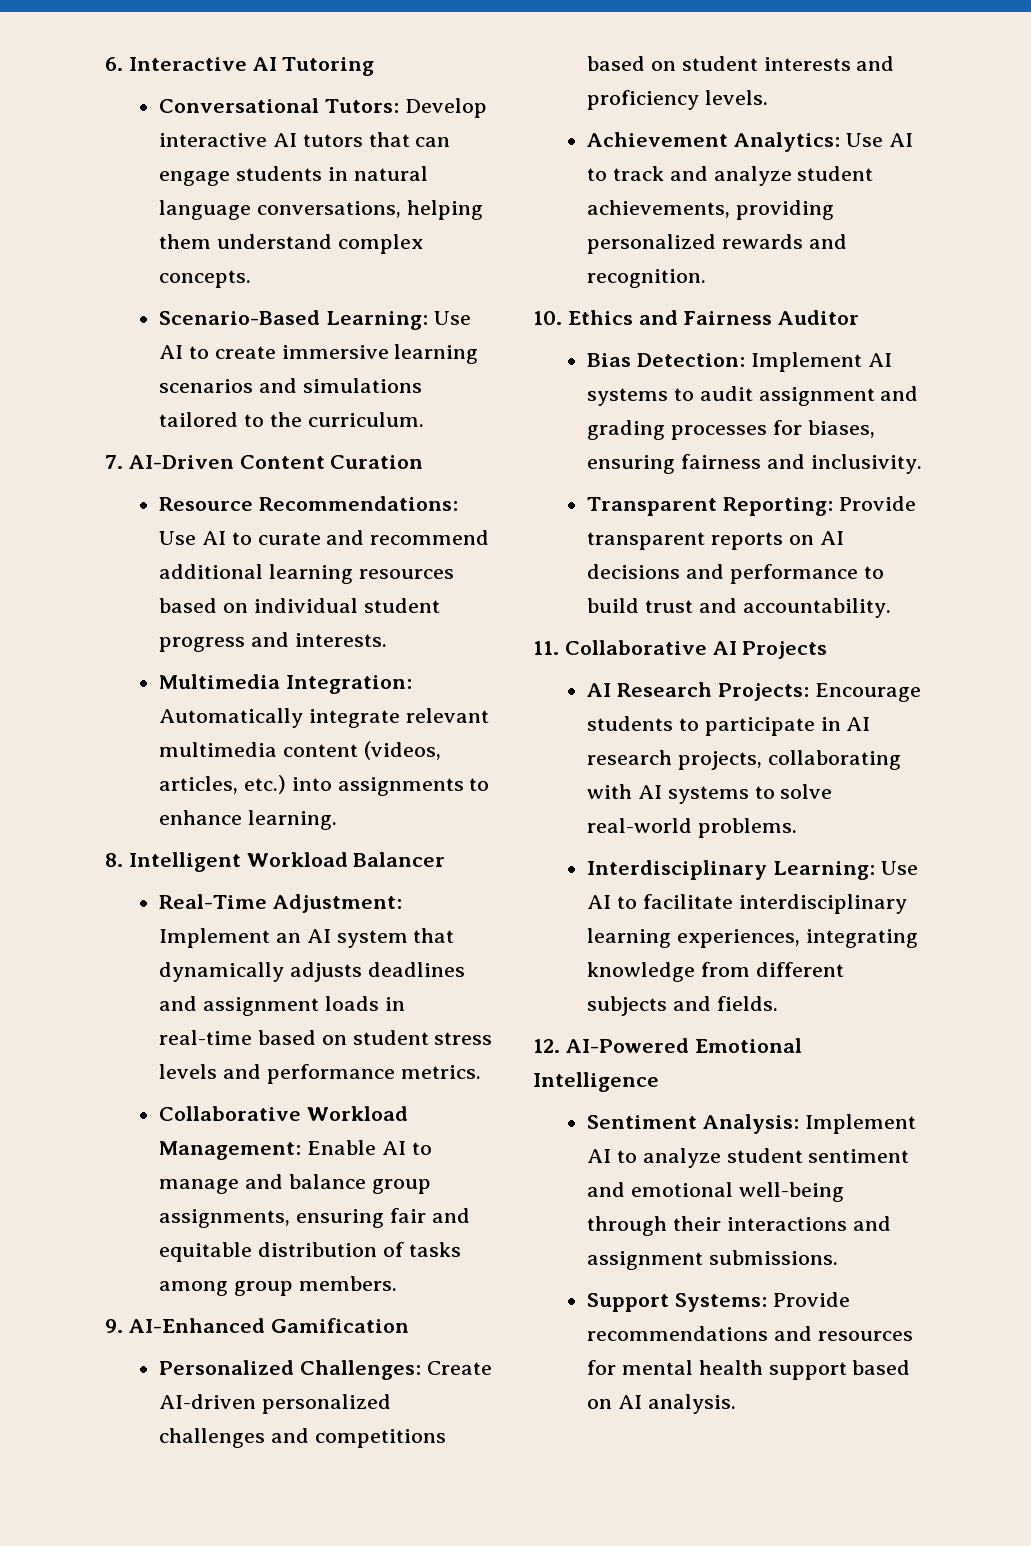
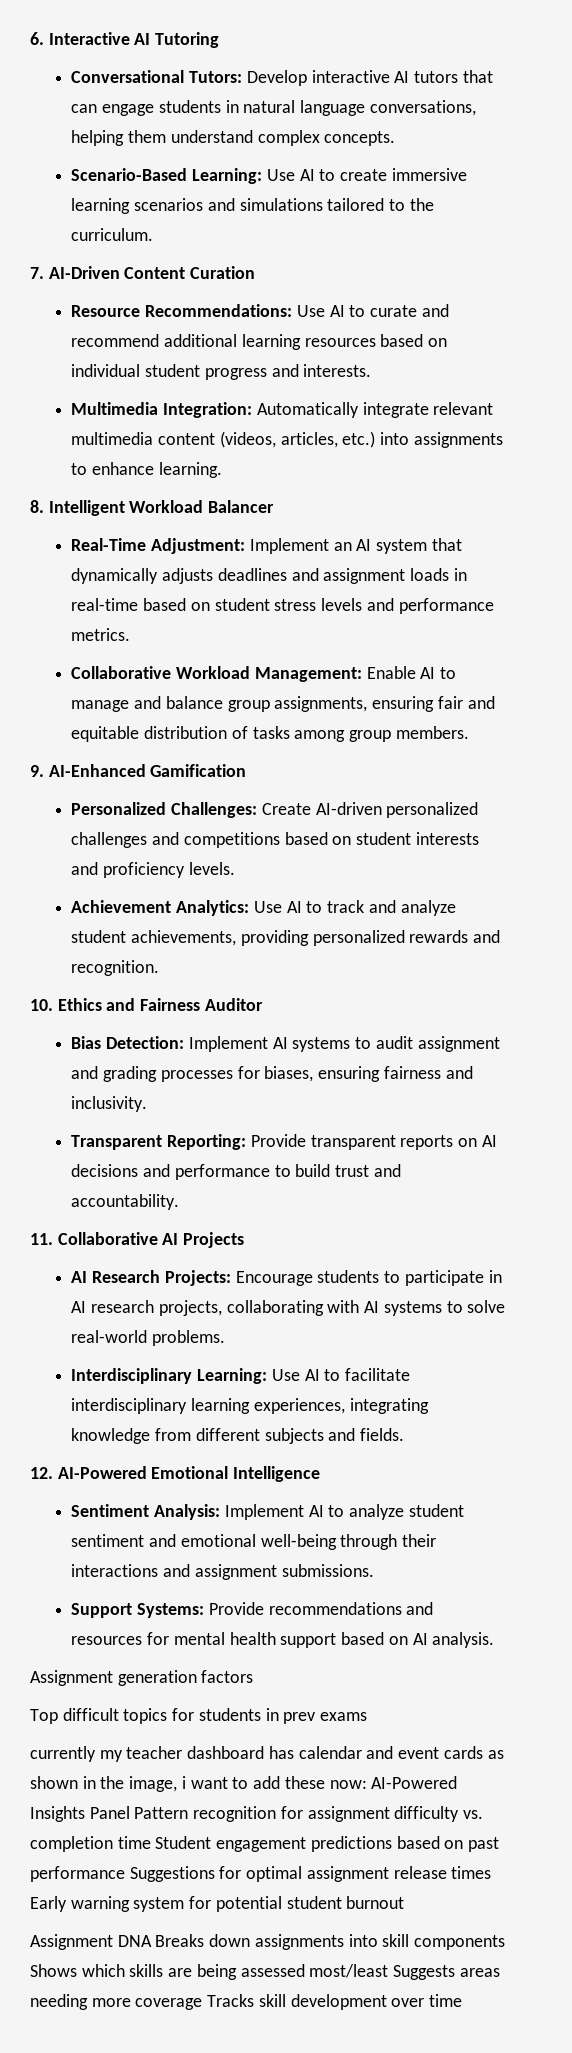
+ Assignment generation factors
+ Top difficult topics for students in prev exams
+ currently my teacher dashboard has calendar and event cards as shown in the image, i want to add these now: AI-Powered Insights Panel Pattern recognition for assignment difficulty vs. completion time Student engagement predictions based on past performance Suggestions for optimal assignment release times Early warning system for potential student burnout
+ Assignment DNA Breaks down assignments into skill components Shows which skills are being assessed most/least Suggests areas needing more coverage Tracks skill development over time

